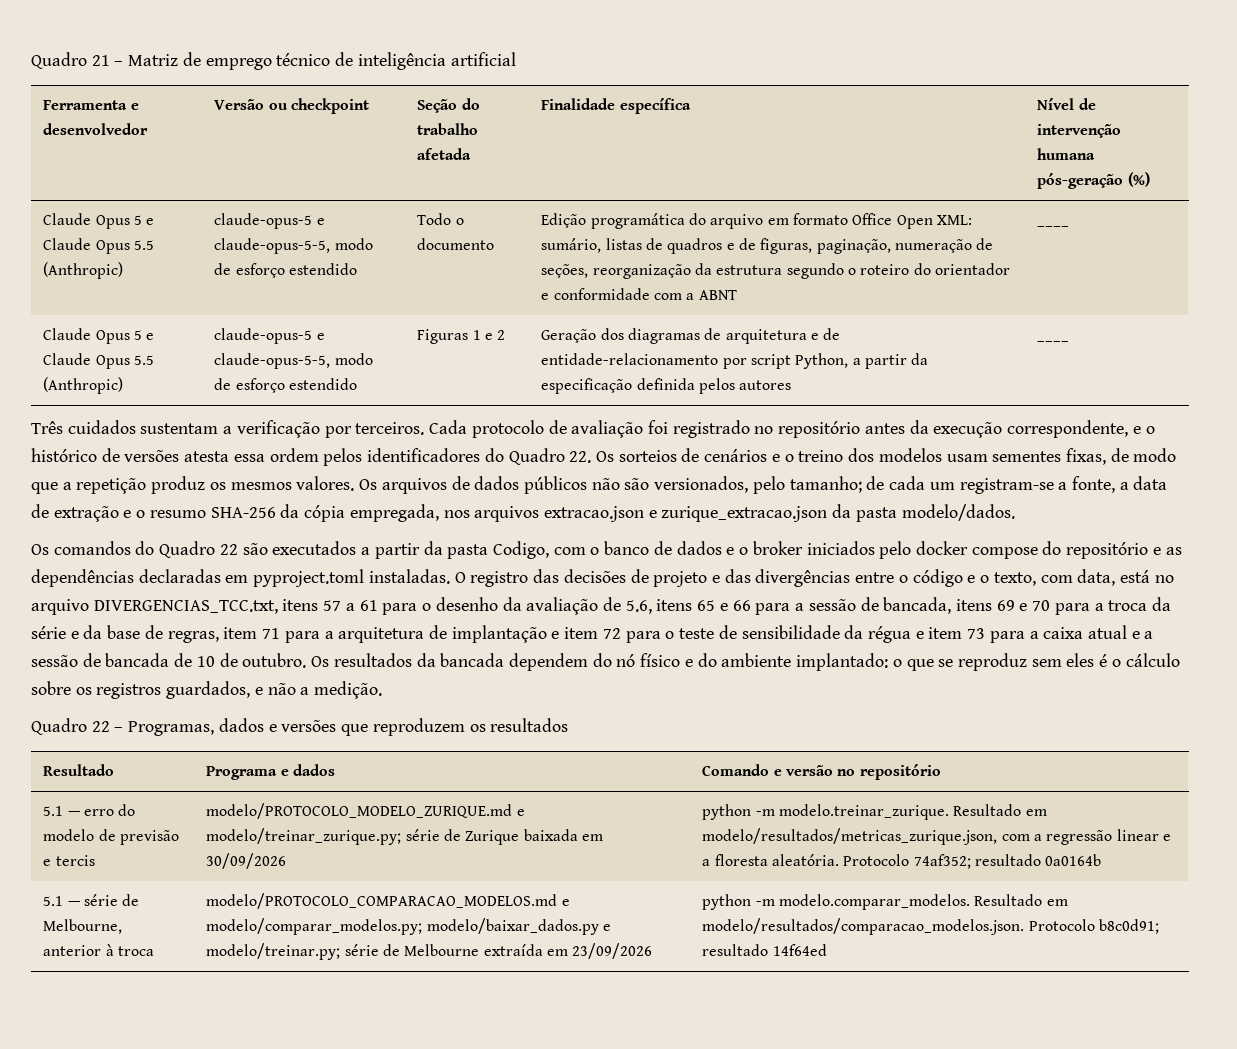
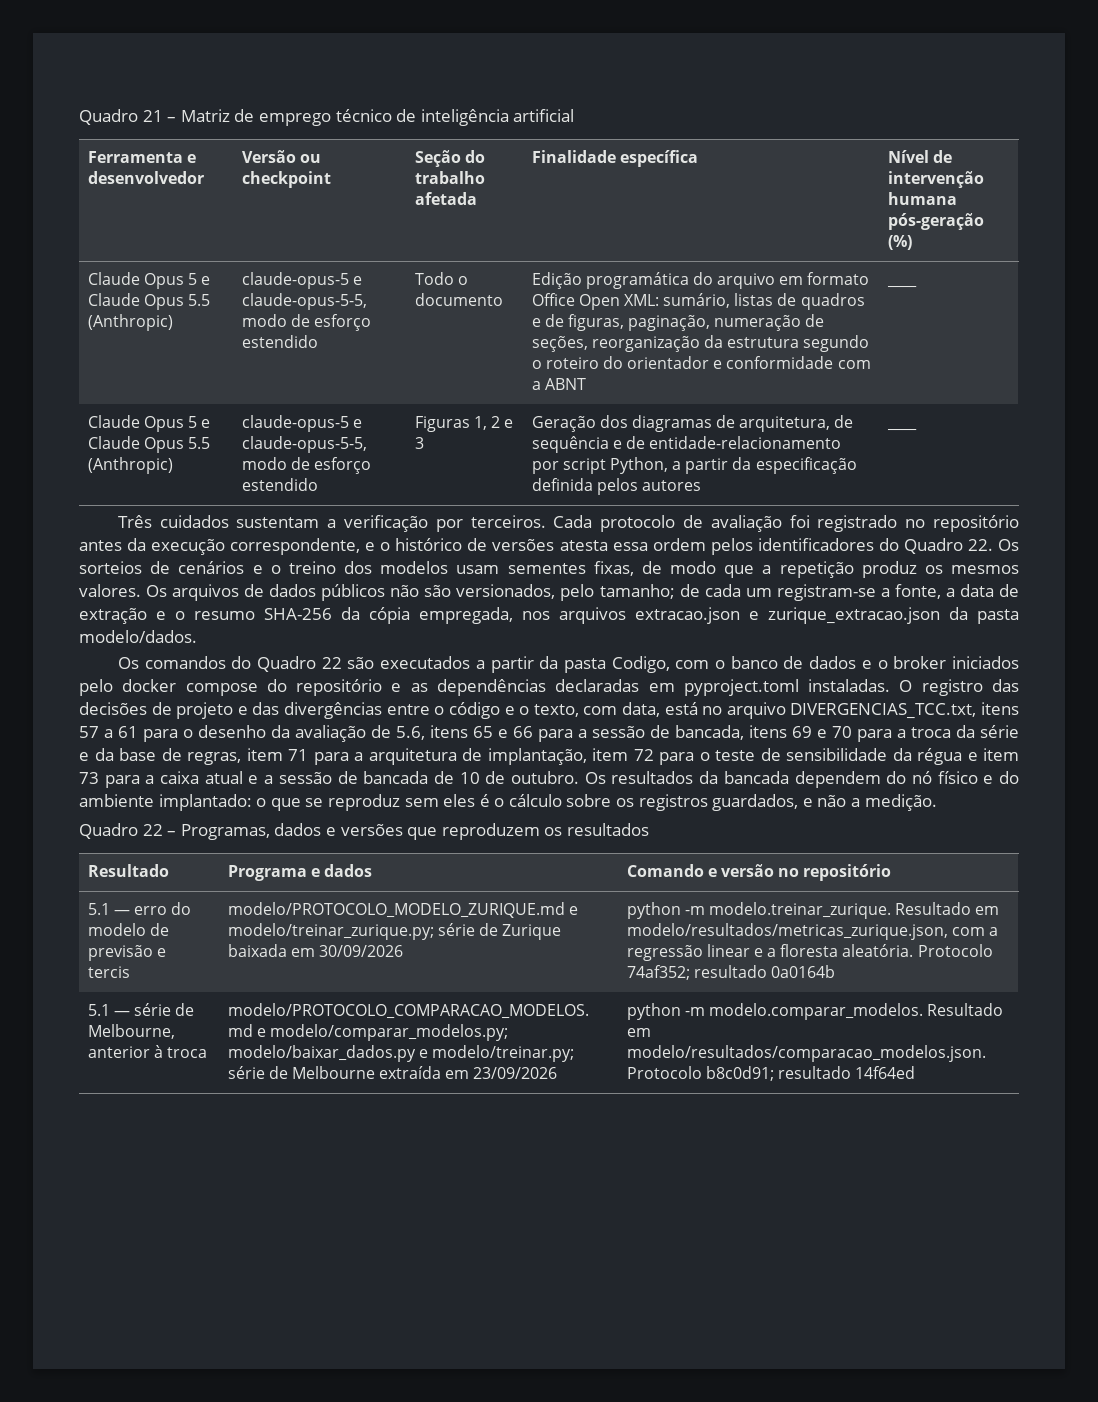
- Figuras 1 e 2
+ Figuras 1, 2 e 3
- Geração dos diagramas de arquitetura e de entidade-relacionamento por script Python, a partir da especificação definida pelos autores
+ Geração dos diagramas de arquitetura, de sequência e de entidade-relacionamento por script Python, a partir da especificação definida pelos autores
- O registro das decisões de projeto e das divergências entre o código e o texto, com data, está no arquivo DIVERGENCIAS_TCC.txt, itens 57 a 61 para o desenho da avaliação de 5.6, itens 65 e 66 para a sessão de bancada, itens 69 e 70 para a troca da série e da base de regras, item 71 para a arquitetura de implantação e item 72 para o teste de sensibilidade da régua e item 73 para a caixa atual e a sessão de bancada de 10 de outubro.
+ O registro das decisões de projeto e das divergências entre o código e o texto, com data, está no arquivo DIVERGENCIAS_TCC.txt, itens 57 a 61 para o desenho da avaliação de 5.6, itens 65 e 66 para a sessão de bancada, itens 69 e 70 para a troca da série e da base de regras, item 71 para a arquitetura de implantação, item 72 para o teste de sensibilidade da régua e item 73 para a caixa atual e a sessão de bancada de 10 de outubro.

